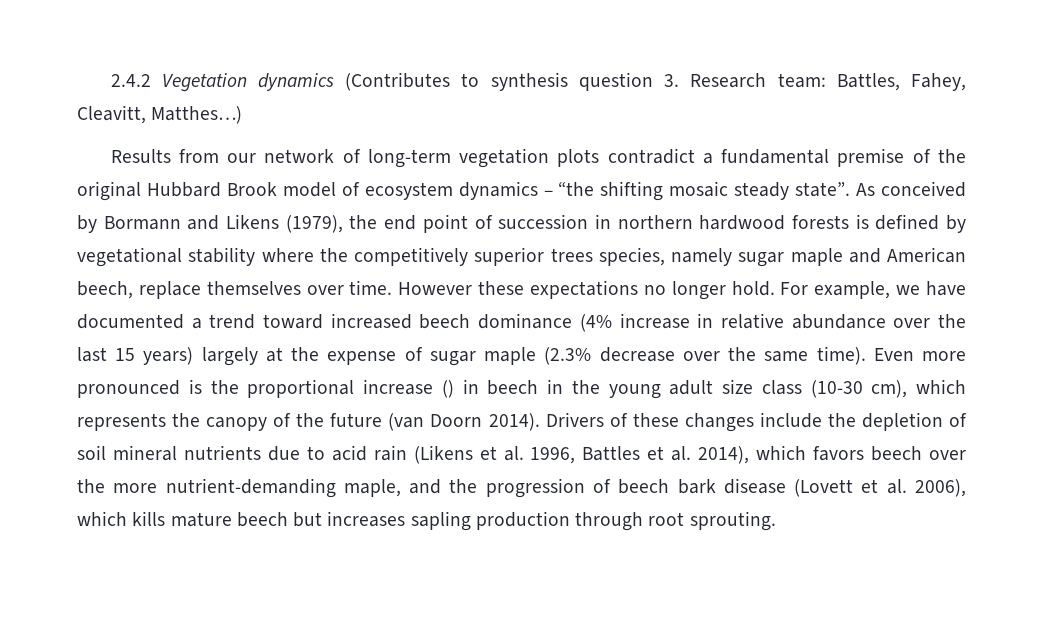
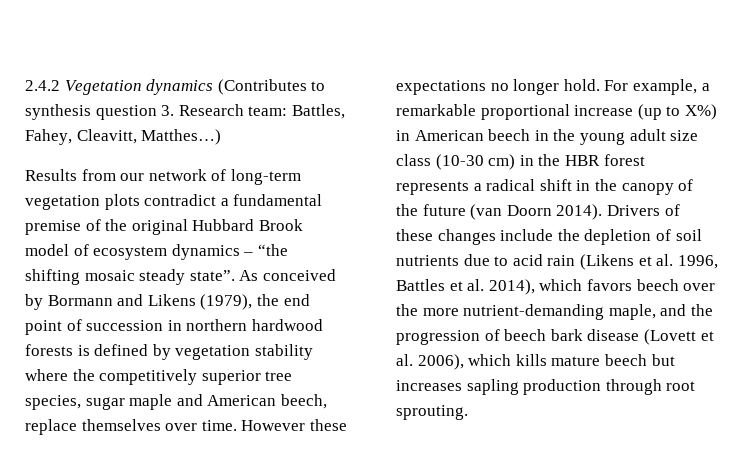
- As conceived by Bormann and Likens (1979), the end point of succession in northern hardwood forests is defined by vegetational stability where the competitively superior trees species, namely sugar maple and American beech, replace themselves over time.
+ As conceived by Bormann and Likens (1979), the end point of succession in northern hardwood forests is defined by vegetation stability where the competitively superior tree species, sugar maple and American beech, replace themselves over time.
- For example, we have documented a trend toward increased beech dominance (4% increase in relative abundance over the last 15 years) largely at the expense of sugar maple (2.3% decrease over the same time). Even more pronounced is the proportional increase () in beech in the young adult size class (10-30 cm), which represents the canopy of the future (van Doorn 2014).
+ For example, a remarkable proportional increase (up to X%) in American beech in the young adult size class (10-30 cm) in the HBR forest represents a radical shift in the canopy of the future (van Doorn 2014).
- Drivers of these changes include the depletion of soil mineral nutrients due to acid rain (Likens et al. 1996, Battles et al. 2014), which favors beech over the more nutrient-demanding maple, and the progression of beech bark disease (Lovett et al. 2006), which kills mature beech but increases sapling production through root sprouting.
+ Drivers of these changes include the depletion of soil nutrients due to acid rain (Likens et al. 1996, Battles et al. 2014), which favors beech over the more nutrient-demanding maple, and the progression of beech bark disease (Lovett et al. 2006), which kills mature beech but increases sapling production through root sprouting.

